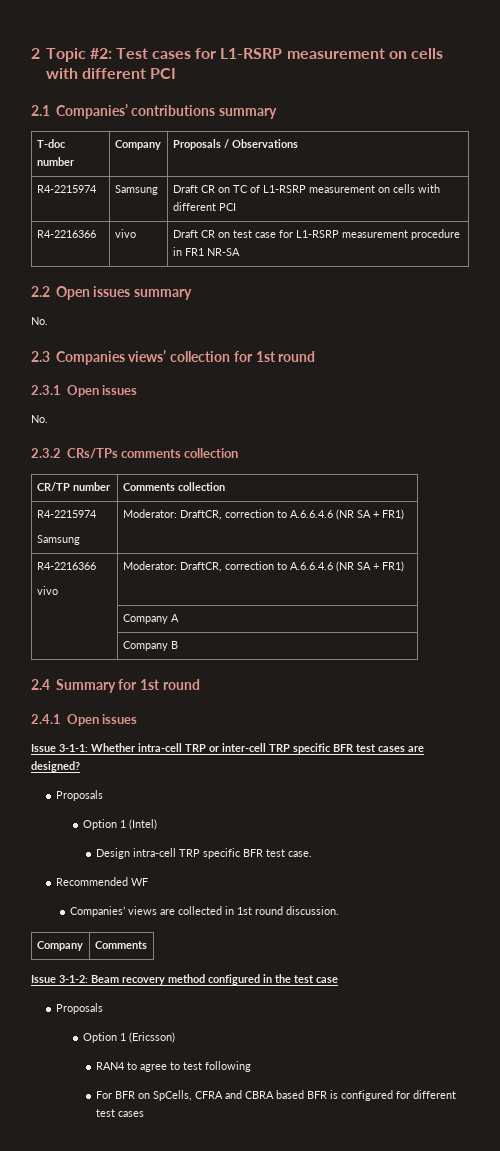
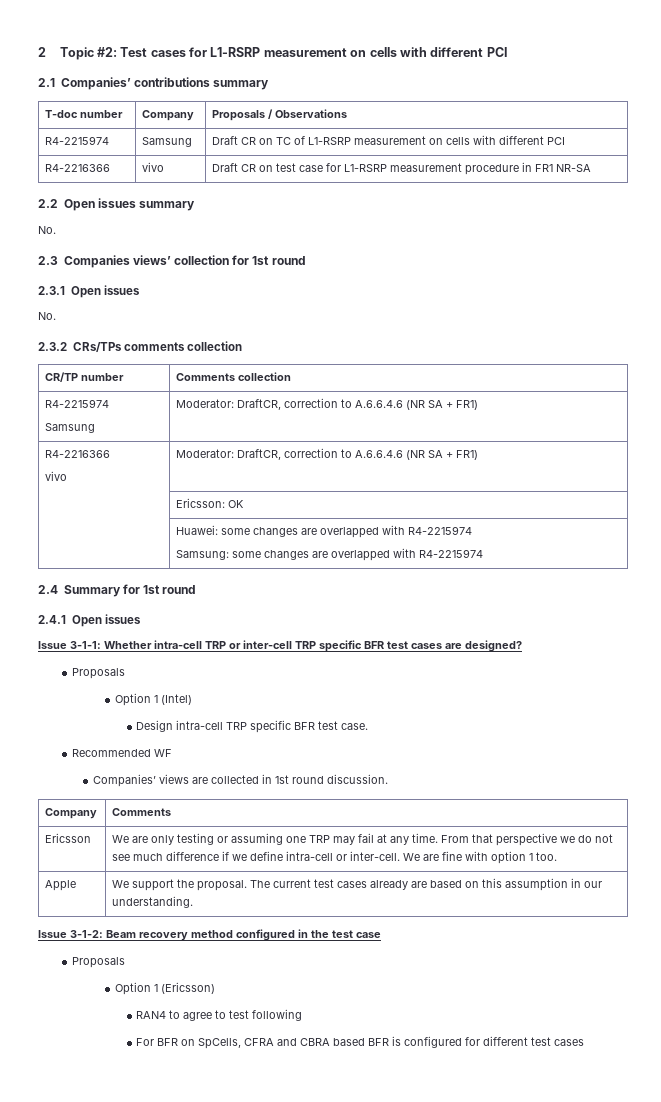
- | Company A
- | Company B
+ | Ericsson: OK
+ | Huawei: some changes are overlapped with R4-2215974
+ Samsung: some changes are overlapped with R4-2215974
+ Ericsson | We are only testing or assuming one TRP may fail at any time. From that perspective we do not see much difference if we define intra-cell or inter-cell. We are fine with option 1 too.
+ Apple | We support the proposal. The current test cases already are based on this assumption in our understanding.

